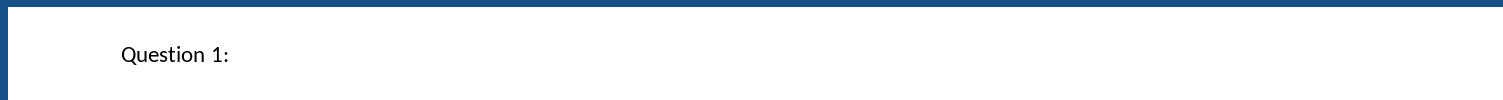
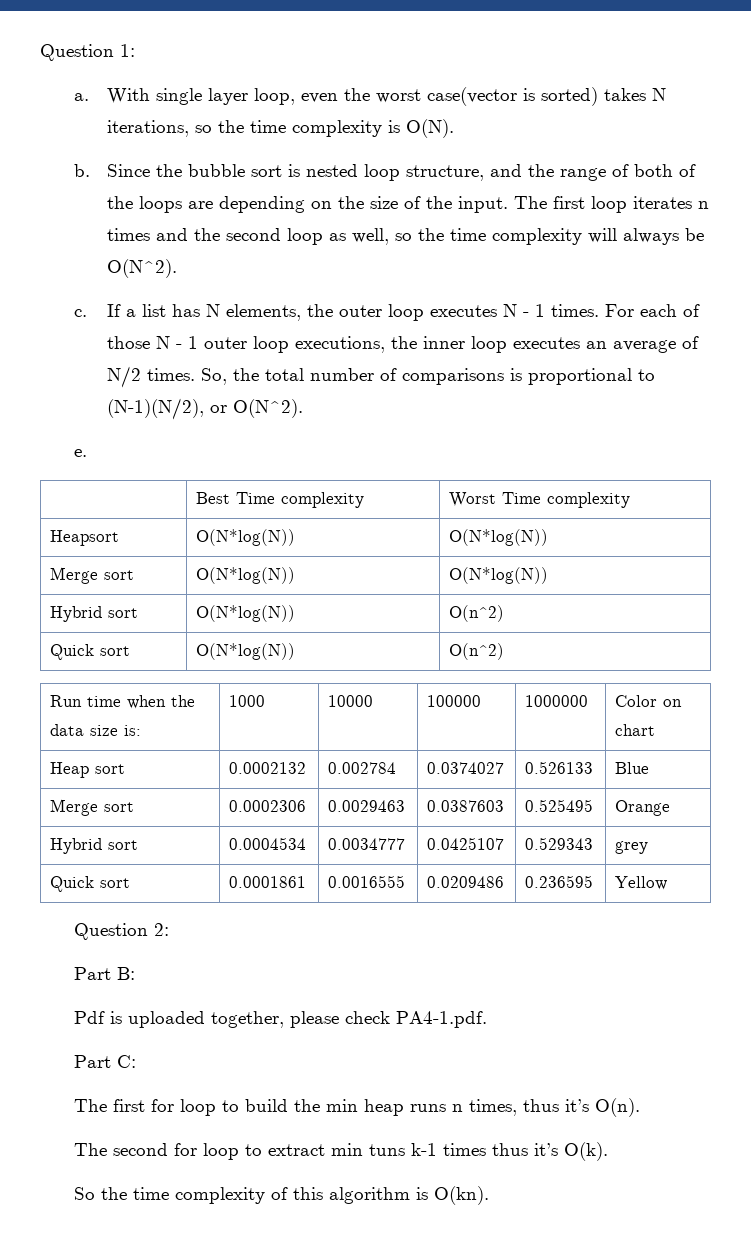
+ a. With single layer loop, even the worst case(vector is sorted) takes N iterations, so the time complexity is O(N).
+ b. Since the bubble sort is nested loop structure, and the range of both of the loops are depending on the size of the input. The first loop iterates n times and the second loop as well, so the time complexity will always be O(N^2).
+ c. If a list has N elements, the outer loop executes N - 1 times. For each of those N - 1 outer loop executions, the inner loop executes an average of N/2 times. So, the total number of comparisons is proportional to (N-1)(N/2), or O(N^2).
+ e.
+ | Best Time complexity | Worst Time complexity
+ Heapsort | O(N*log(N)) | O(N*log(N))
+ Merge sort | O(N*log(N)) | O(N*log(N))
+ Hybrid sort | O(N*log(N)) | O(n^2)
+ Quick sort | O(N*log(N)) | O(n^2)
+ Run time when the data size is: | 1000 | 10000 | 100000 | 1000000 | Color on chart
+ Heap sort | 0.0002132 | 0.002784 | 0.0374027 | 0.526133 | Blue
+ Merge sort | 0.0002306 | 0.0029463 | 0.0387603 | 0.525495 | Orange
+ Hybrid sort | 0.0004534 | 0.0034777 | 0.0425107 | 0.529343 | grey
+ Quick sort | 0.0001861 | 0.0016555 | 0.0209486 | 0.236595 | Yellow
+ Question 2:
+ Part B:
+ Pdf is uploaded together, please check PA4-1.pdf.
+ Part C:
+ The first for loop to build the min heap runs n times, thus it’s O(n).
+ The second for loop to extract min tuns k-1 times thus it’s O(k).
+ So the time complexity of this algorithm is O(kn).

